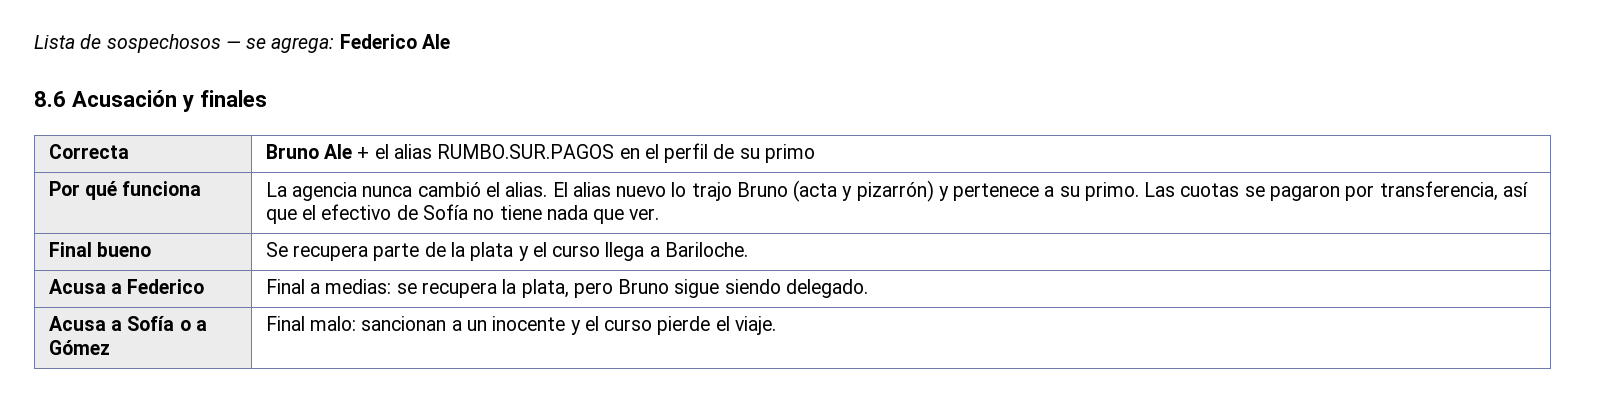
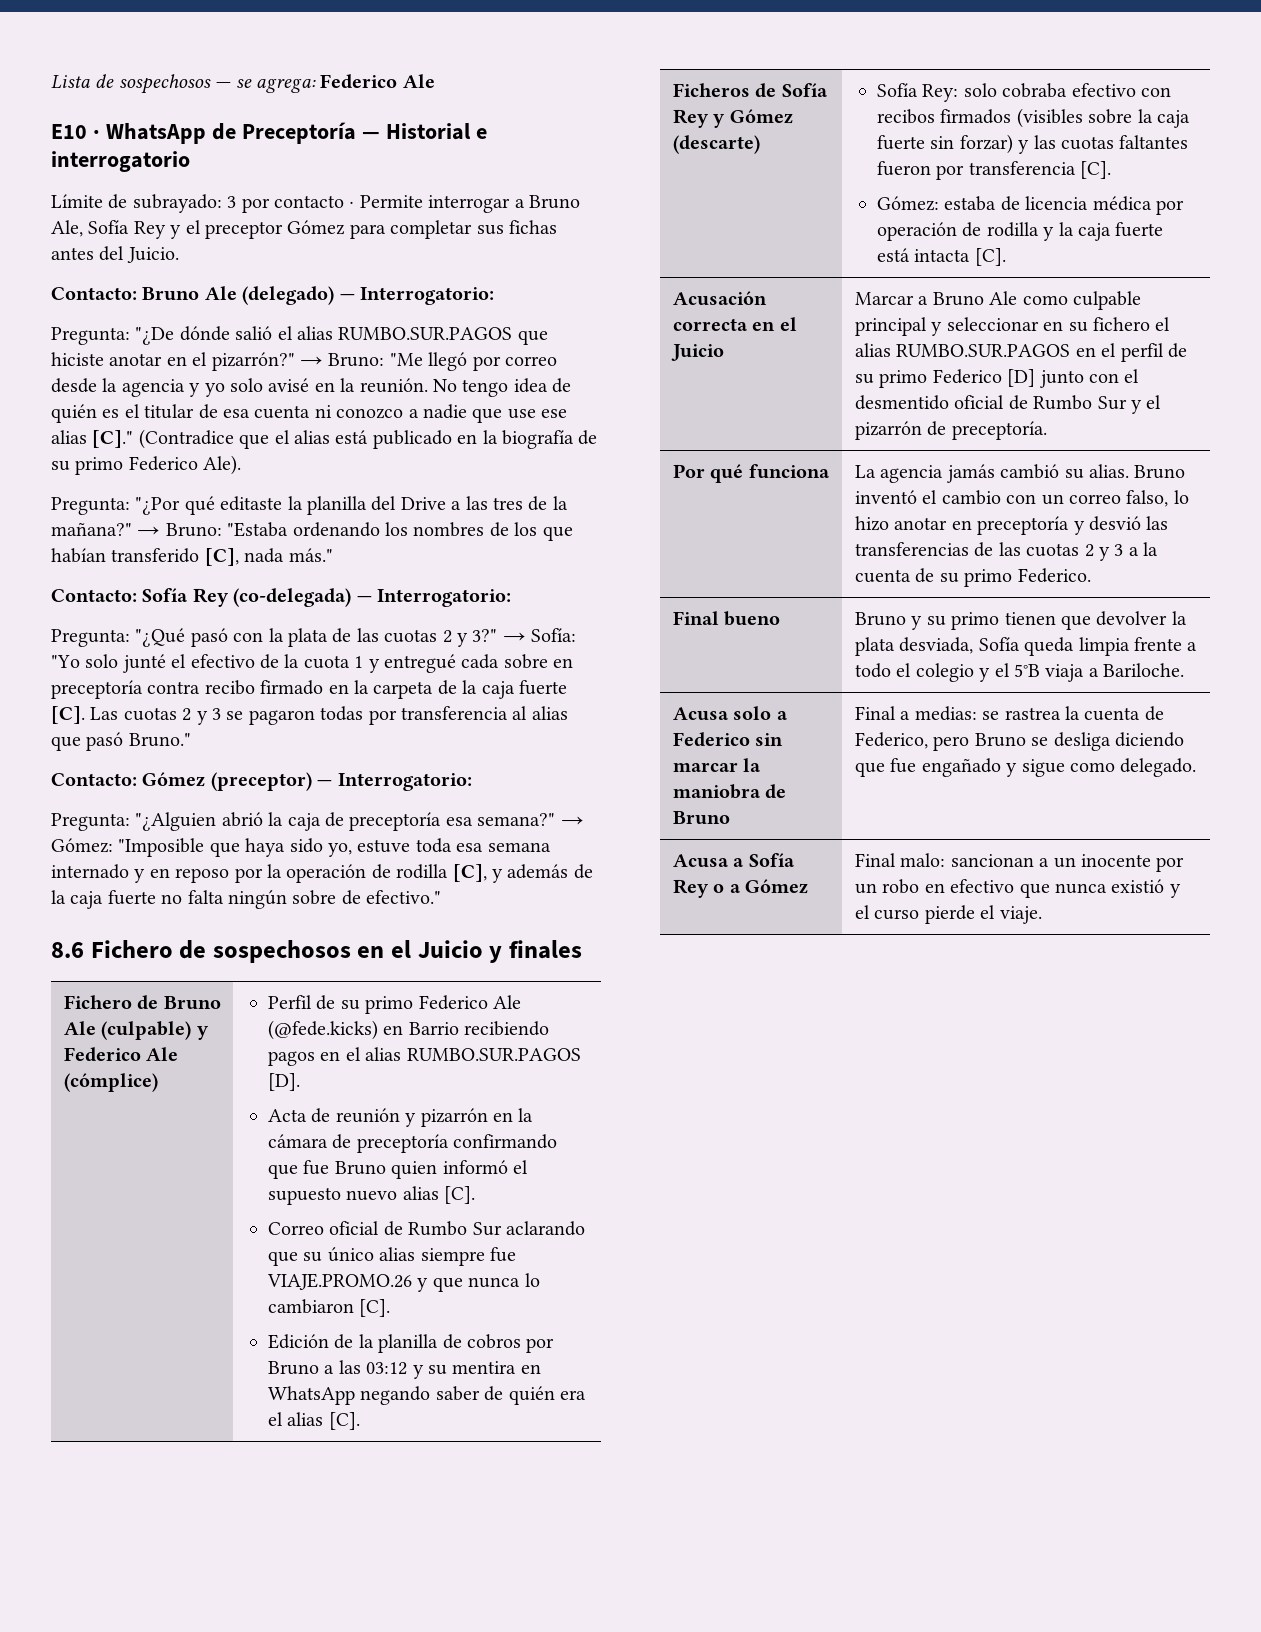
- 8.6 Acusación y finales
- Correcta | Bruno Ale + el alias RUMBO.SUR.PAGOS en el perfil de su primo
+ E10 · WhatsApp de Preceptoría — Historial e interrogatorio
+ Límite de subrayado: 3 por contacto · Permite interrogar a Bruno Ale, Sofía Rey y el preceptor Gómez para completar sus fichas antes del Juicio.
+ Contacto: Bruno Ale (delegado) — Interrogatorio:
+ Pregunta: "¿De dónde salió el alias RUMBO.SUR.PAGOS que hiciste anotar en el pizarrón?" → Bruno: "Me llegó por correo desde la agencia y yo solo avisé en la reunión. No tengo idea de quién es el titular de esa cuenta ni conozco a nadie que use ese alias [C]." (Contradice que el alias está publicado en la biografía de su primo Federico Ale).
+ Pregunta: "¿Por qué editaste la planilla del Drive a las tres de la mañana?" → Bruno: "Estaba ordenando los nombres de los que habían transferido [C], nada más."
+ Contacto: Sofía Rey (co-delegada) — Interrogatorio:
+ Pregunta: "¿Qué pasó con la plata de las cuotas 2 y 3?" → Sofía: "Yo solo junté el efectivo de la cuota 1 y entregué cada sobre en preceptoría contra recibo firmado en la carpeta de la caja fuerte [C]. Las cuotas 2 y 3 se pagaron todas por transferencia al alias que pasó Bruno."
+ Contacto: Gómez (preceptor) — Interrogatorio:
+ Pregunta: "¿Alguien abrió la caja de preceptoría esa semana?" → Gómez: "Imposible que haya sido yo, estuve toda esa semana internado y en reposo por la operación de rodilla [C], y además de la caja fuerte no falta ningún sobre de efectivo."
+ 8.6 Fichero de sospechosos en el Juicio y finales
+ Fichero de Bruno Ale (culpable) y Federico Ale (cómplice) | Perfil de su primo Federico Ale (@fede.kicks) en Barrio recibiendo pagos en el alias RUMBO.SUR.PAGOS [D].
+ Acta de reunión y pizarrón en la cámara de preceptoría confirmando que fue Bruno quien informó el supuesto nuevo alias [C].
+ Correo oficial de Rumbo Sur aclarando que su único alias siempre fue VIAJE.PROMO.26 y que nunca lo cambiaron [C].
+ Edición de la planilla de cobros por Bruno a las 03:12 y su mentira en WhatsApp negando saber de quién era el alias [C].
+ Ficheros de Sofía Rey y Gómez (descarte) | Sofía Rey: solo cobraba efectivo con recibos firmados (visibles sobre la caja fuerte sin forzar) y las cuotas faltantes fueron por transferencia [C].
+ Gómez: estaba de licencia médica por operación de rodilla y la caja fuerte está intacta [C].
+ Acusación correcta en el Juicio | Marcar a Bruno Ale como culpable principal y seleccionar en su fichero el alias RUMBO.SUR.PAGOS en el perfil de su primo Federico [D] junto con el desmentido oficial de Rumbo Sur y el pizarrón de preceptoría.
- Por qué funciona | La agencia nunca cambió el alias. El alias nuevo lo trajo Bruno (acta y pizarrón) y pertenece a su primo. Las cuotas se pagaron por transferencia, así que el efectivo de Sofía no tiene nada que ver.
- Final bueno | Se recupera parte de la plata y el curso llega a Bariloche.
+ Por qué funciona | La agencia jamás cambió su alias. Bruno inventó el cambio con un correo falso, lo hizo anotar en preceptoría y desvió las transferencias de las cuotas 2 y 3 a la cuenta de su primo Federico.
+ Final bueno | Bruno y su primo tienen que devolver la plata desviada, Sofía queda limpia frente a todo el colegio y el 5°B viaja a Bariloche.
- Acusa a Federico | Final a medias: se recupera la plata, pero Bruno sigue siendo delegado.
+ Acusa solo a Federico sin marcar la maniobra de Bruno | Final a medias: se rastrea la cuenta de Federico, pero Bruno se desliga diciendo que fue engañado y sigue como delegado.
- Acusa a Sofía o a Gómez | Final malo: sancionan a un inocente y el curso pierde el viaje.
+ Acusa a Sofía Rey o a Gómez | Final malo: sancionan a un inocente por un robo en efectivo que nunca existió y el curso pierde el viaje.

